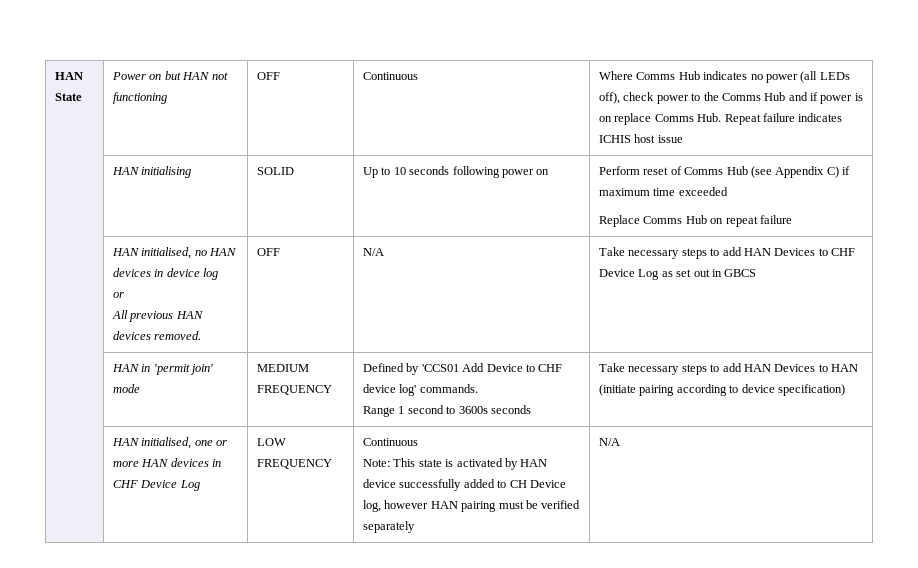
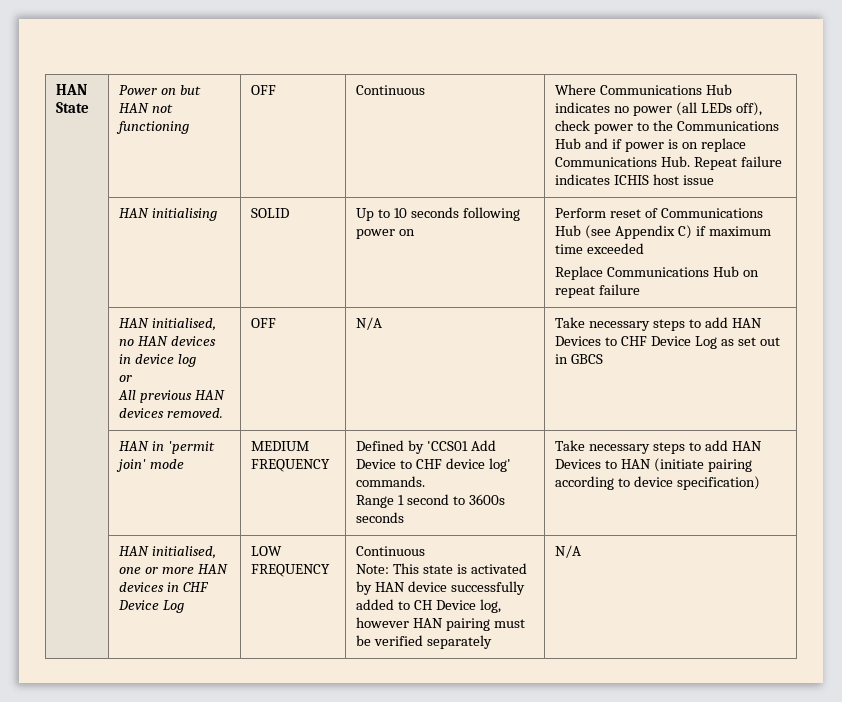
- HAN State | Power on but HAN not functioning | OFF | Continuous | Where Comms Hub indicates no power (all LEDs off), check power to the Comms Hub and if power is on replace Comms Hub. Repeat failure indicates ICHIS host issue
+ HAN State | Power on but HAN not functioning | OFF | Continuous | Where Communications Hub indicates no power (all LEDs off), check power to the Communications Hub and if power is on replace Communications Hub. Repeat failure indicates ICHIS host issue
- | HAN initialising | SOLID | Up to 10 seconds following power on | Perform reset of Comms Hub (see Appendix C) if maximum time exceeded
- Replace Comms Hub on repeat failure
+ | HAN initialising | SOLID | Up to 10 seconds following power on | Perform reset of Communications Hub (see Appendix C) if maximum time exceeded
+ Replace Communications Hub on repeat failure

